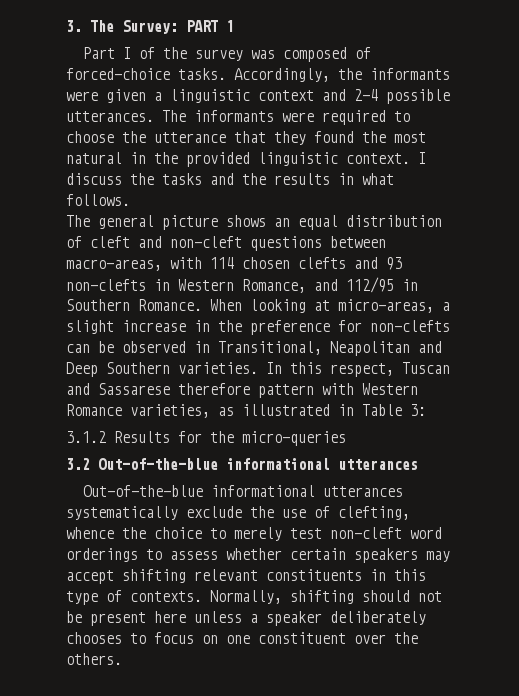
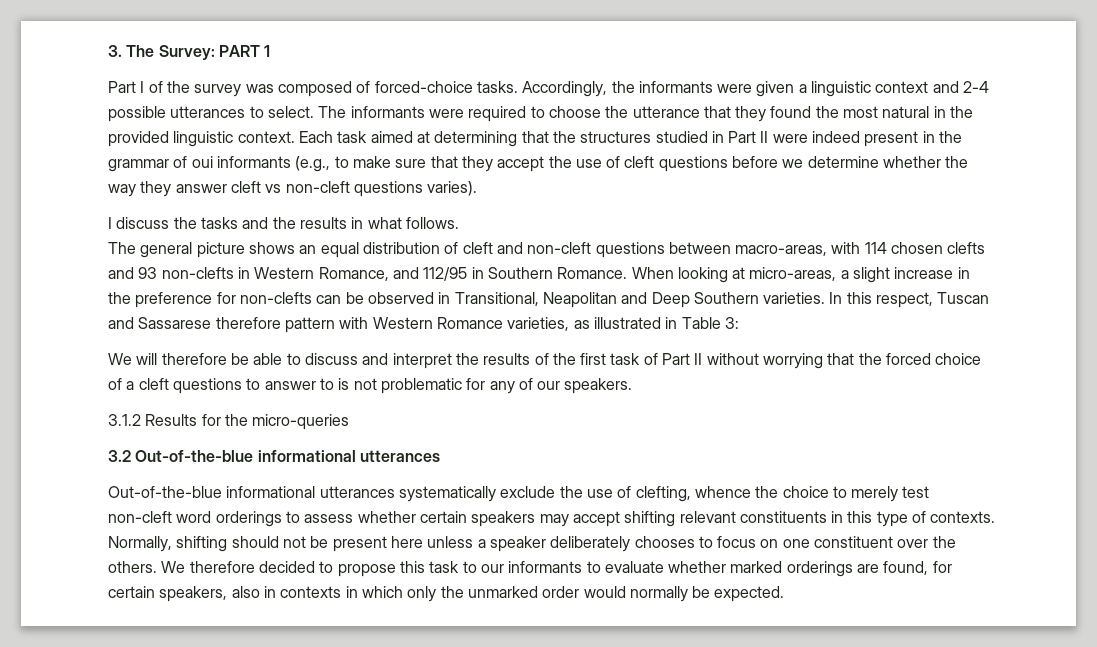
- Accordingly, the informants were given a linguistic context and 2-4 possible utterances.
+ Accordingly, the informants were given a linguistic context and 2-4 possible utterances to select.
- The informants were required to choose the utterance that they found the most natural in the provided linguistic context. I discuss the tasks and the results in what follows.
+ The informants were required to choose the utterance that they found the most natural in the provided linguistic context. Each task aimed at determining that the structures studied in Part II were indeed present in the grammar of oui informants (e.g., to make sure that they accept the use of cleft questions before we determine whether the way they answer cleft vs non-cleft questions varies).
+ I discuss the tasks and the results in what follows.
+ We will therefore be able to discuss and interpret the results of the first task of Part II without worrying that the forced choice of a cleft questions to answer to is not problematic for any of our speakers.
+ We therefore decided to propose this task to our informants to evaluate whether marked orderings are found, for certain speakers, also in contexts in which only the unmarked order would normally be expected.

